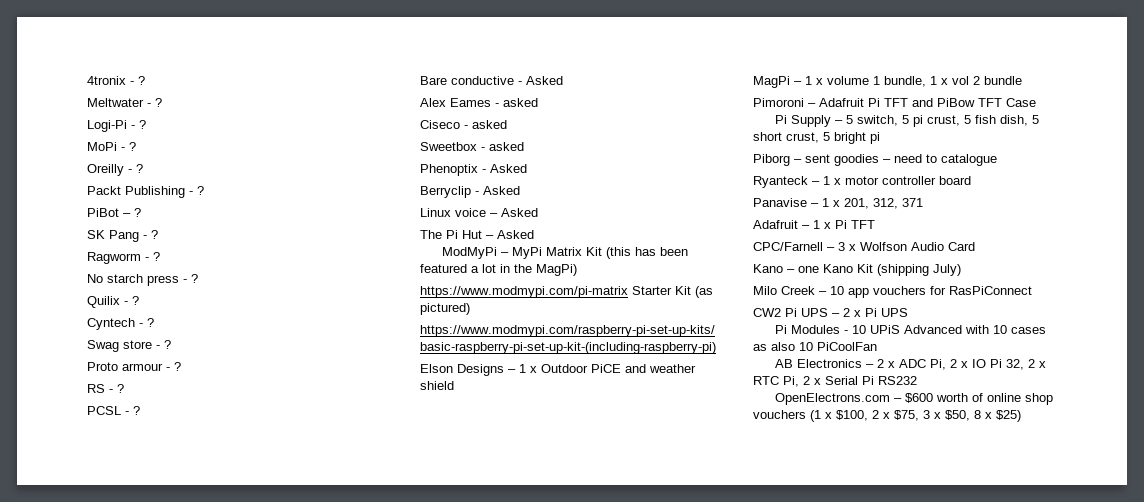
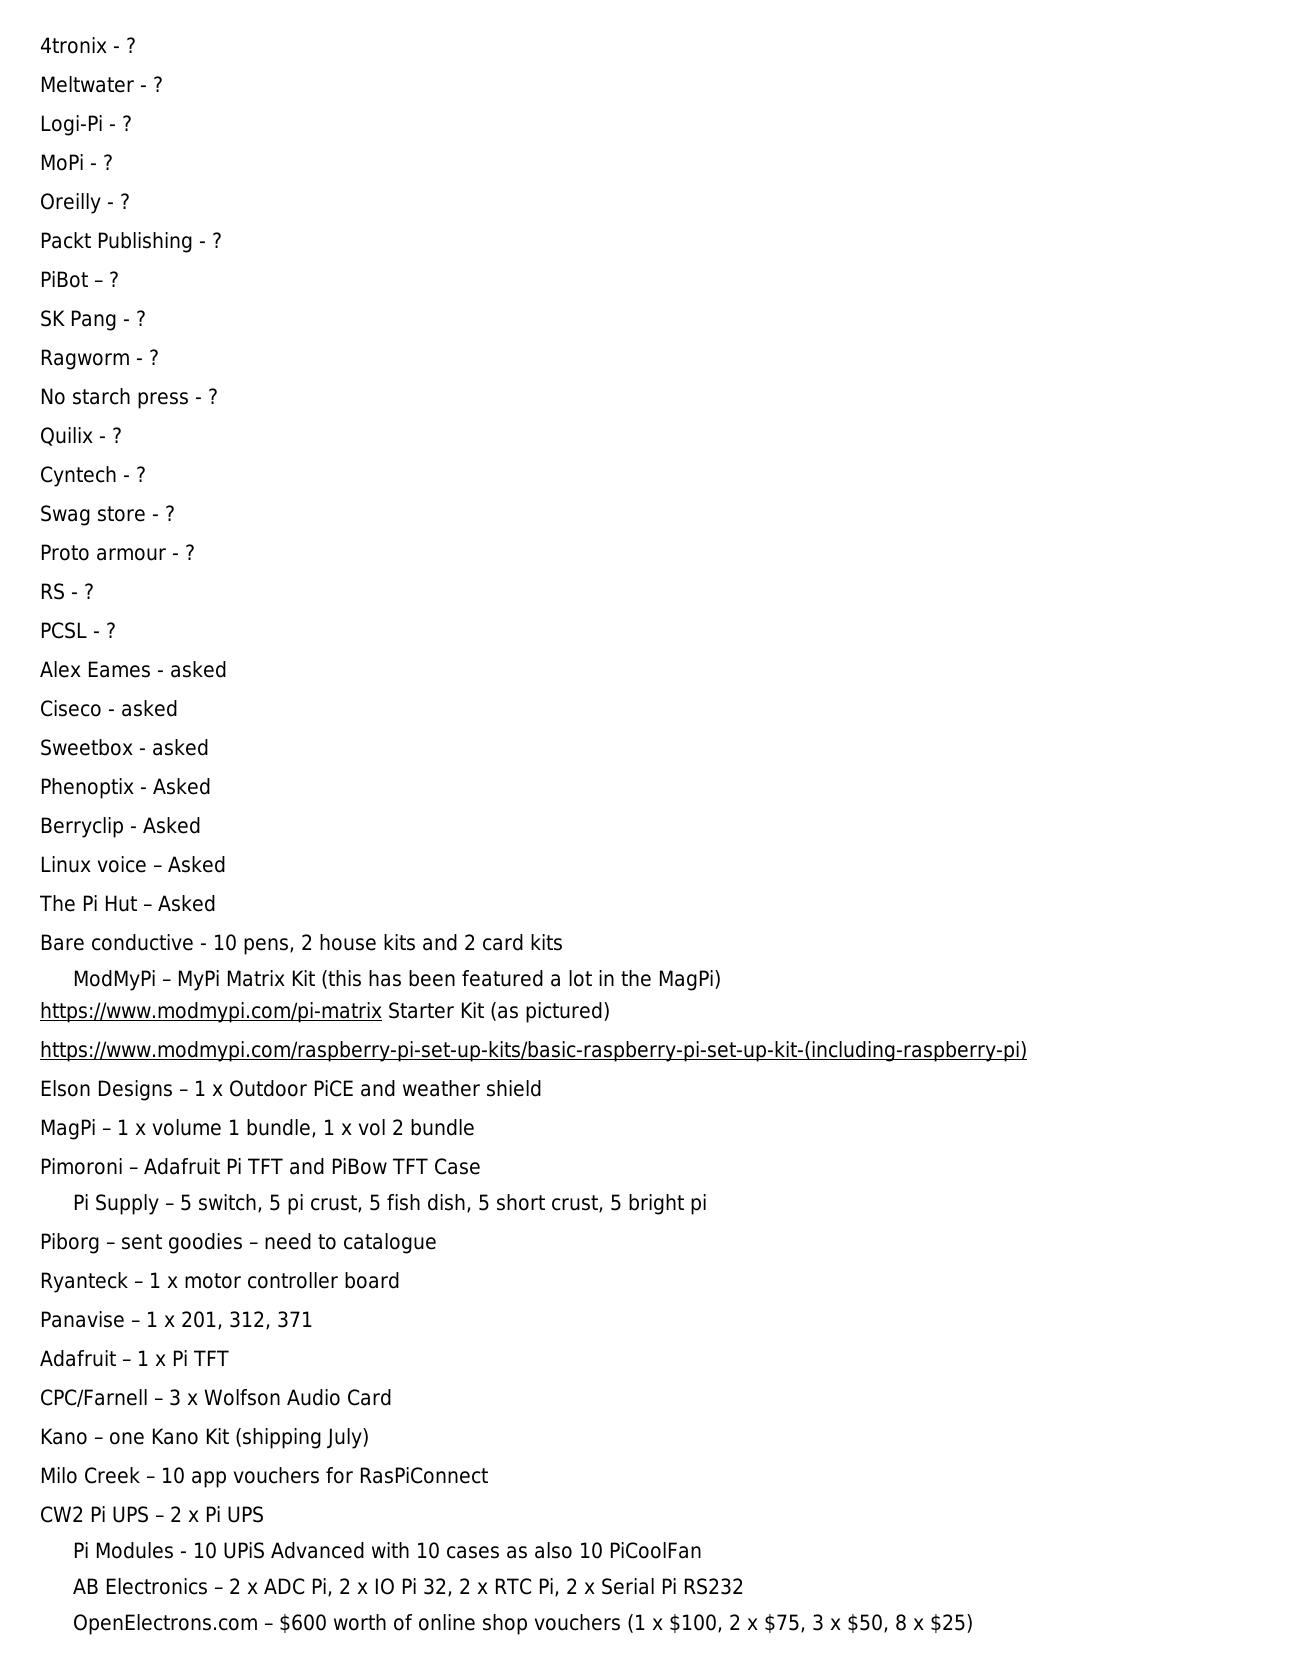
- Bare conductive - Asked
+ Bare conductive - 10 pens, 2 house kits and 2 card kits

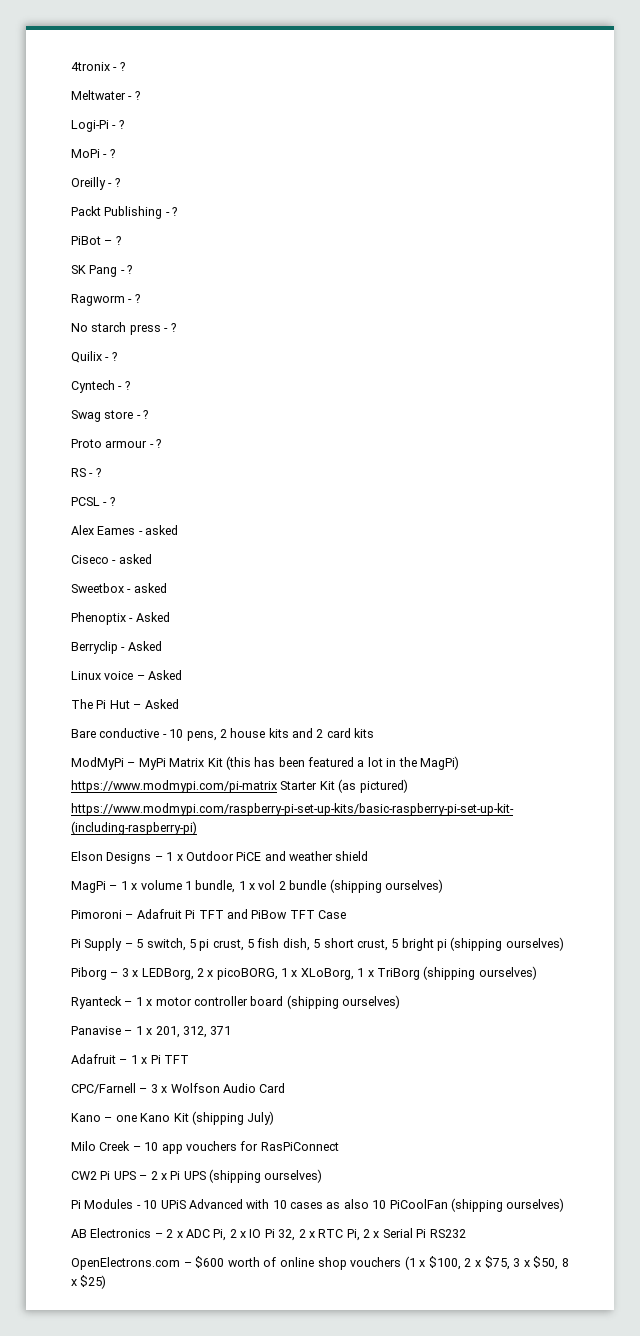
- MagPi – 1 x volume 1 bundle, 1 x vol 2 bundle
+ MagPi – 1 x volume 1 bundle, 1 x vol 2 bundle (shipping ourselves)
- Pi Supply – 5 switch, 5 pi crust, 5 fish dish, 5 short crust, 5 bright pi
+ Pi Supply – 5 switch, 5 pi crust, 5 fish dish, 5 short crust, 5 bright pi (shipping ourselves)
- Piborg – sent goodies – need to catalogue
+ Piborg – 3 x LEDBorg, 2 x picoBORG, 1 x XLoBorg, 1 x TriBorg (shipping ourselves)
- Ryanteck – 1 x motor controller board
+ Ryanteck – 1 x motor controller board (shipping ourselves)
- CW2 Pi UPS – 2 x Pi UPS
+ CW2 Pi UPS – 2 x Pi UPS (shipping ourselves)
- Pi Modules - 10 UPiS Advanced with 10 cases as also 10 PiCoolFan
+ Pi Modules - 10 UPiS Advanced with 10 cases as also 10 PiCoolFan (shipping ourselves)

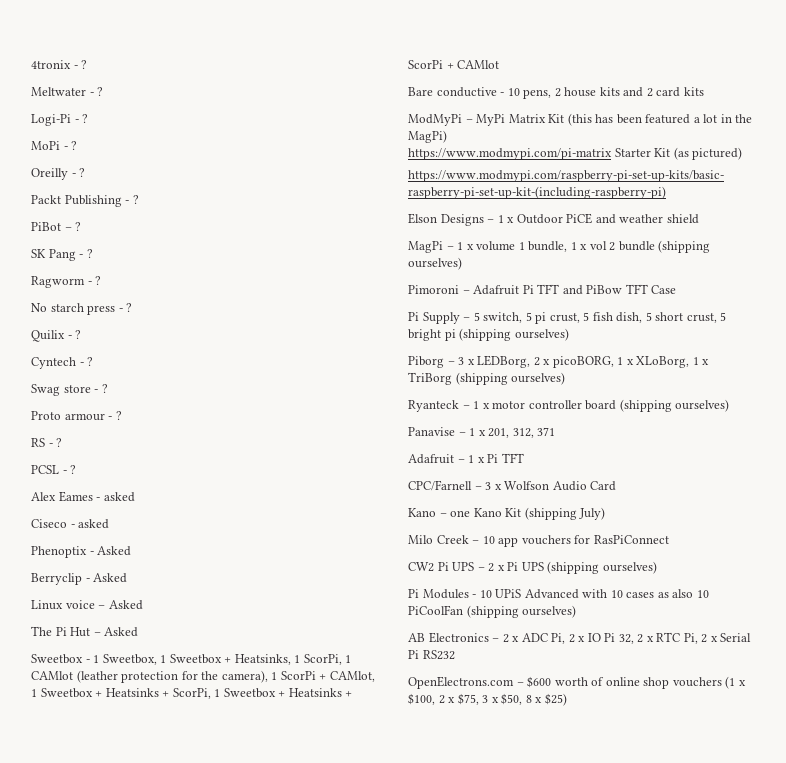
- Sweetbox - asked
+ Sweetbox - 1 Sweetbox, 1 Sweetbox + Heatsinks, 1 ScorPi, 1 CAMlot (leather protection for the camera), 1 ScorPi + CAMlot, 1 Sweetbox + Heatsinks + ScorPi, 1 Sweetbox + Heatsinks + ScorPi + CAMlot

